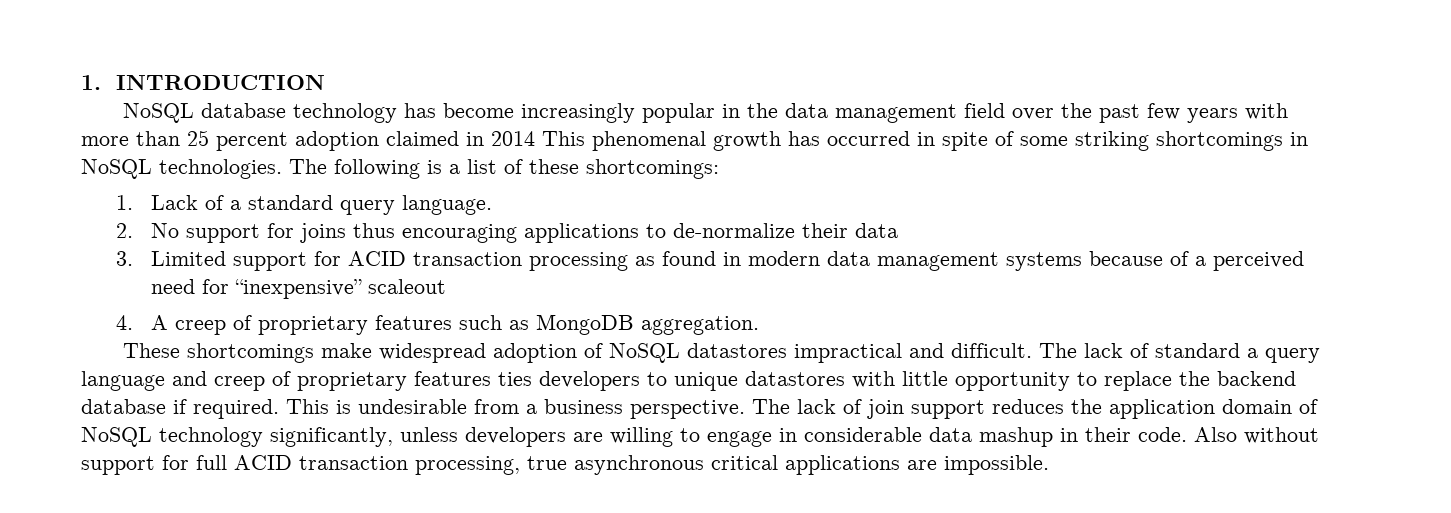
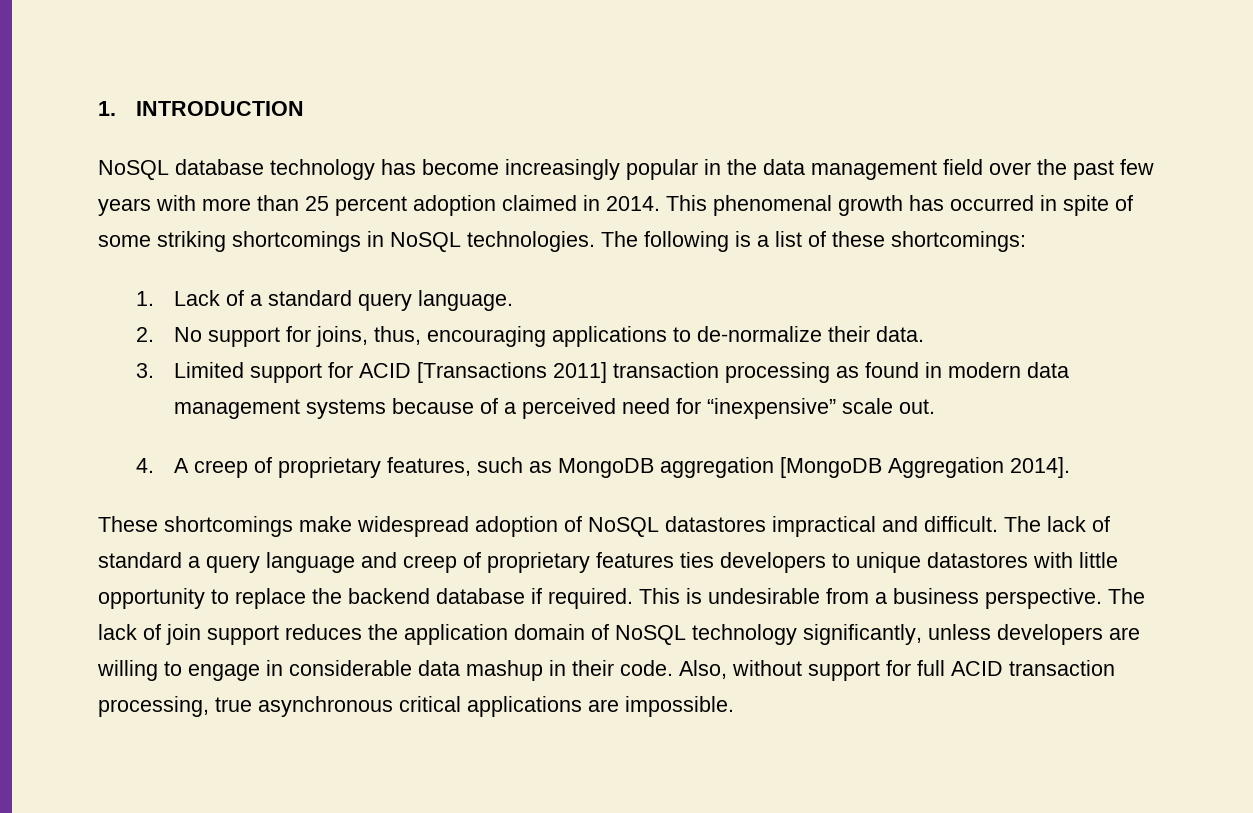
- NoSQL database technology has become increasingly popular in the data management field over the past few years with more than 25 percent adoption claimed in 2014 This phenomenal growth has occurred in spite of some striking shortcomings in NoSQL technologies.
+ NoSQL database technology has become increasingly popular in the data management field over the past few years with more than 25 percent adoption claimed in 2014. This phenomenal growth has occurred in spite of some striking shortcomings in NoSQL technologies.
- 2. No support for joins thus encouraging applications to de-normalize their data
+ 2. No support for joins, thus, encouraging applications to de-normalize their data.
- 3. Limited support for ACID transaction processing as found in modern data management systems because of a perceived need for “inexpensive” scaleout
+ 3. Limited support for ACID [Transactions 2011] transaction processing as found in modern data management systems because of a perceived need for “inexpensive” scale out.
- 4. A creep of proprietary features such as MongoDB aggregation.
+ 4. A creep of proprietary features, such as MongoDB aggregation [MongoDB Aggregation 2014].
- Also without support for full ACID transaction processing, true asynchronous critical applications are impossible.
+ Also, without support for full ACID transaction processing, true asynchronous critical applications are impossible.

